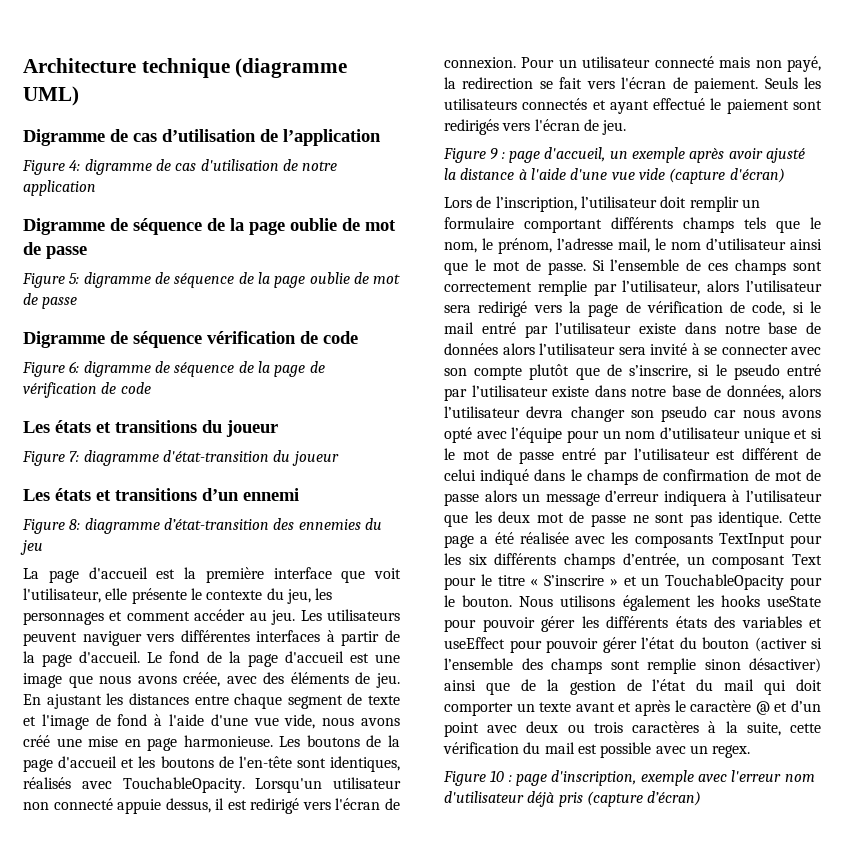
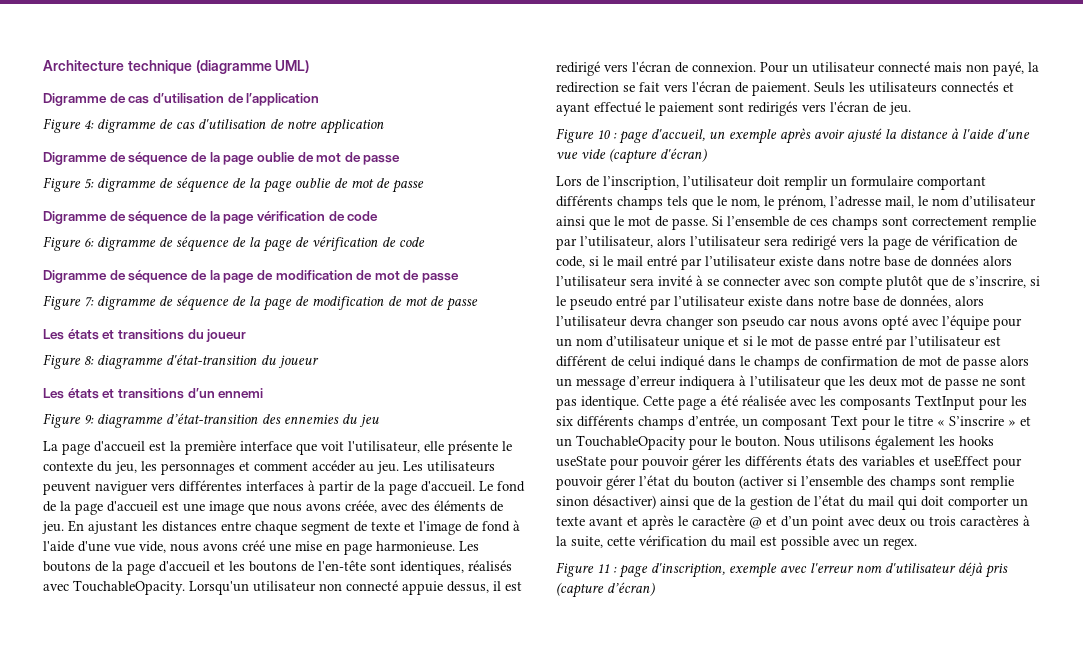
- Digramme de séquence vérification de code
+ Digramme de séquence de la page vérification de code
+ Digramme de séquence de la page de modification de mot de passe
+ Figure 7: digramme de séquence de la page de modification de mot de passe
- Figure 7: diagramme d'état-transition du joueur
+ Figure 8: diagramme d'état-transition du joueur
- Figure 8: diagramme d’état-transition des ennemies du jeu
+ Figure 9: diagramme d’état-transition des ennemies du jeu
- Figure 9 : page d'accueil, un exemple après avoir ajusté la distance à l'aide d'une vue vide (capture d'écran)
+ Figure 10 : page d'accueil, un exemple après avoir ajusté la distance à l'aide d'une vue vide (capture d'écran)
- Figure 10 : page d'inscription, exemple avec l'erreur nom d'utilisateur déjà pris (capture d’écran)
+ Figure 11 : page d'inscription, exemple avec l'erreur nom d'utilisateur déjà pris (capture d’écran)

